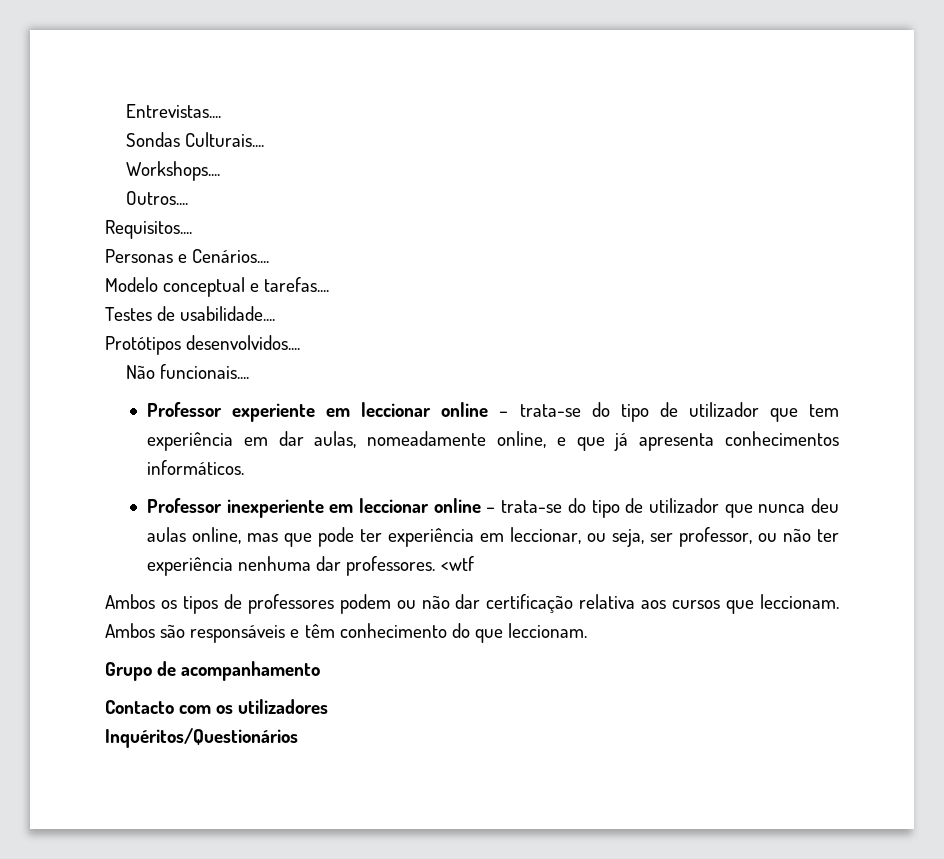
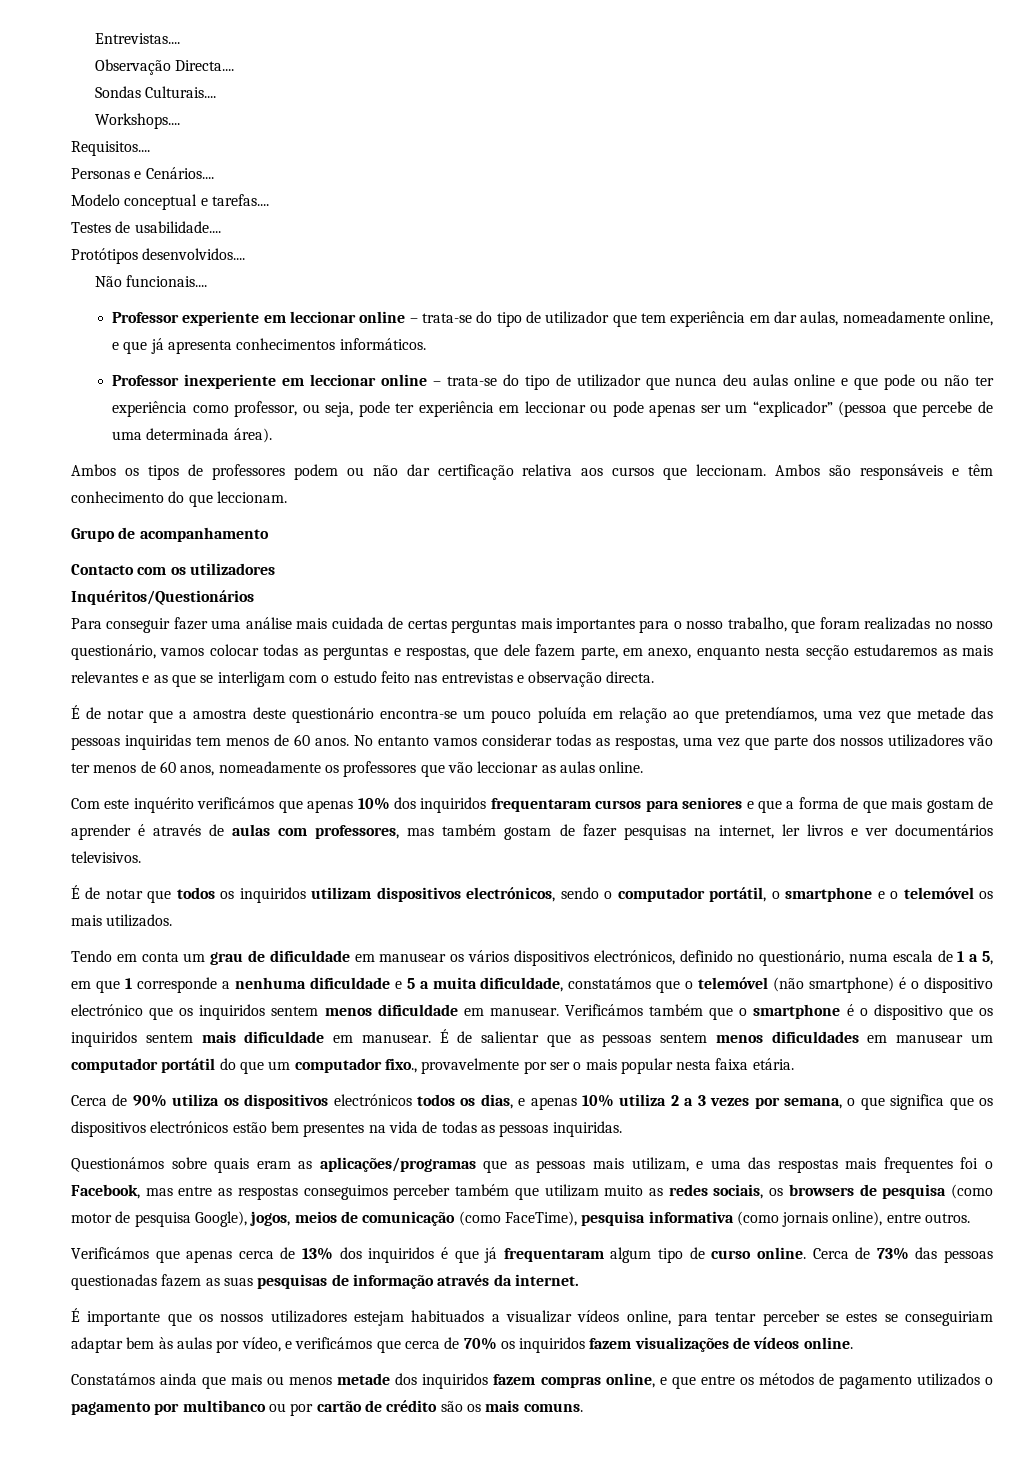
+ Observação Directa....
- Outros....
- Professor inexperiente em leccionar online – trata-se do tipo de utilizador que nunca deu aulas online, mas que pode ter experiência em leccionar, ou seja, ser professor, ou não ter experiência nenhuma dar professores. <wtf
+ Professor inexperiente em leccionar online – trata-se do tipo de utilizador que nunca deu aulas online e que pode ou não ter experiência como professor, ou seja, pode ter experiência em leccionar ou pode apenas ser um “explicador” (pessoa que percebe de uma determinada área).
+ Para conseguir fazer uma análise mais cuidada de certas perguntas mais importantes para o nosso trabalho, que foram realizadas no nosso questionário, vamos colocar todas as perguntas e respostas, que dele fazem parte, em anexo, enquanto nesta secção estudaremos as mais relevantes e as que se interligam com o estudo feito nas entrevistas e observação directa.
+ É de notar que a amostra deste questionário encontra-se um pouco poluída em relação ao que pretendíamos, uma vez que metade das pessoas inquiridas tem menos de 60 anos. No entanto vamos considerar todas as respostas, uma vez que parte dos nossos utilizadores vão ter menos de 60 anos, nomeadamente os professores que vão leccionar as aulas online.
+ Com este inquérito verificámos que apenas 10% dos inquiridos frequentaram cursos para seniores e que a forma de que mais gostam de aprender é através de aulas com professores, mas também gostam de fazer pesquisas na internet, ler livros e ver documentários televisivos.
+ É de notar que todos os inquiridos utilizam dispositivos electrónicos, sendo o computador portátil, o smartphone e o telemóvel os mais utilizados.
+ Tendo em conta um grau de dificuldade em manusear os vários dispositivos electrónicos, definido no questionário, numa escala de 1 a 5, em que 1 corresponde a nenhuma dificuldade e 5 a muita dificuldade, constatámos que o telemóvel (não smartphone) é o dispositivo electrónico que os inquiridos sentem menos dificuldade em manusear. Verificámos também que o smartphone é o dispositivo que os inquiridos sentem mais dificuldade em manusear. É de salientar que as pessoas sentem menos dificuldades em manusear um computador portátil do que um computador fixo., provavelmente por ser o mais popular nesta faixa etária.
+ Cerca de 90% utiliza os dispositivos electrónicos todos os dias, e apenas 10% utiliza 2 a 3 vezes por semana, o que significa que os dispositivos electrónicos estão bem presentes na vida de todas as pessoas inquiridas.
+ Questionámos sobre quais eram as aplicações/programas que as pessoas mais utilizam, e uma das respostas mais frequentes foi o Facebook, mas entre as respostas conseguimos perceber também que utilizam muito as redes sociais, os browsers de pesquisa (como motor de pesquisa Google), jogos, meios de comunicação (como FaceTime), pesquisa informativa (como jornais online), entre outros.
+ Verificámos que apenas cerca de 13% dos inquiridos é que já frequentaram algum tipo de curso online. Cerca de 73% das pessoas questionadas fazem as suas pesquisas de informação através da internet.
+ É importante que os nossos utilizadores estejam habituados a visualizar vídeos online, para tentar perceber se estes se conseguiriam adaptar bem às aulas por vídeo, e verificámos que cerca de 70% os inquiridos fazem visualizações de vídeos online.
+ Constatámos ainda que mais ou menos metade dos inquiridos fazem compras online, e que entre os métodos de pagamento utilizados o pagamento por multibanco ou por cartão de crédito são os mais comuns.

